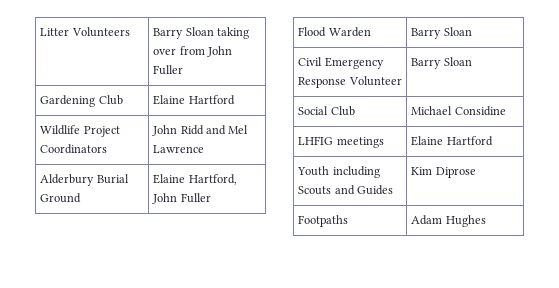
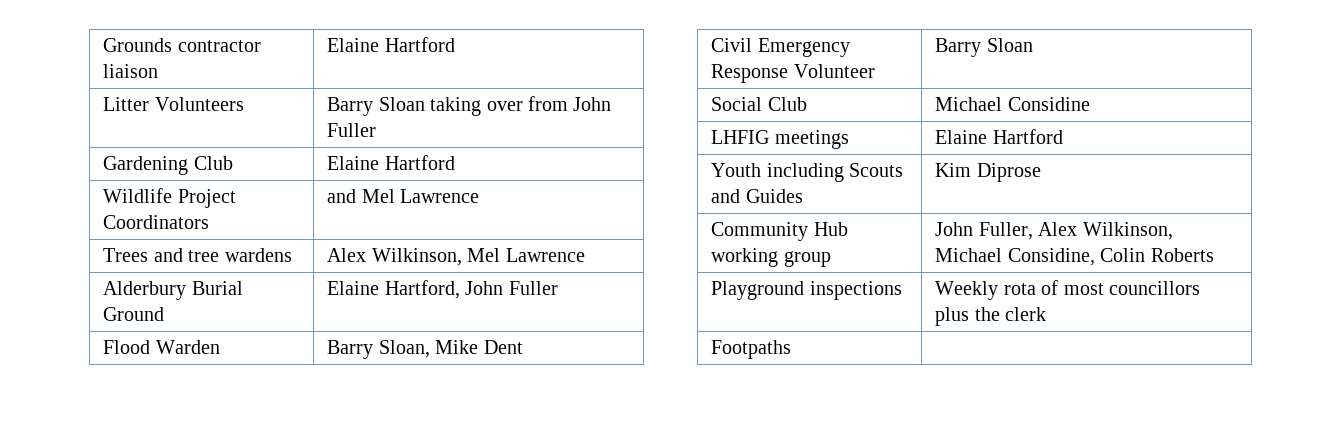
+ Grounds contractor liaison | Elaine Hartford
- Wildlife Project Coordinators | John Ridd and Mel Lawrence
+ Wildlife Project Coordinators | and Mel Lawrence
+ Trees and tree wardens | Alex Wilkinson, Mel Lawrence
- Flood Warden | Barry Sloan
+ Flood Warden | Barry Sloan, Mike Dent
+ Community Hub working group | John Fuller, Alex Wilkinson, Michael Considine, Colin Roberts
+ Playground inspections | Weekly rota of most councillors plus the clerk
- Footpaths | Adam Hughes
+ Footpaths |

